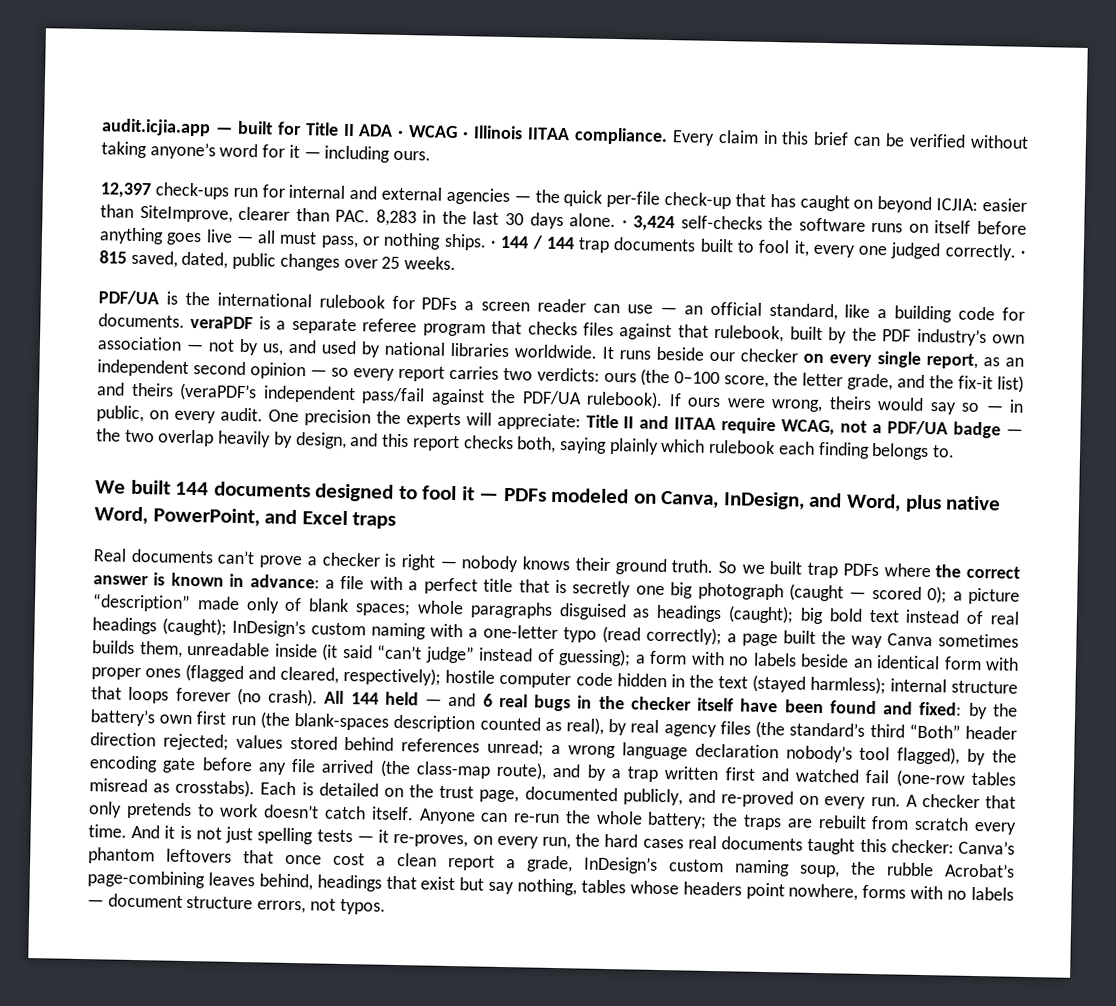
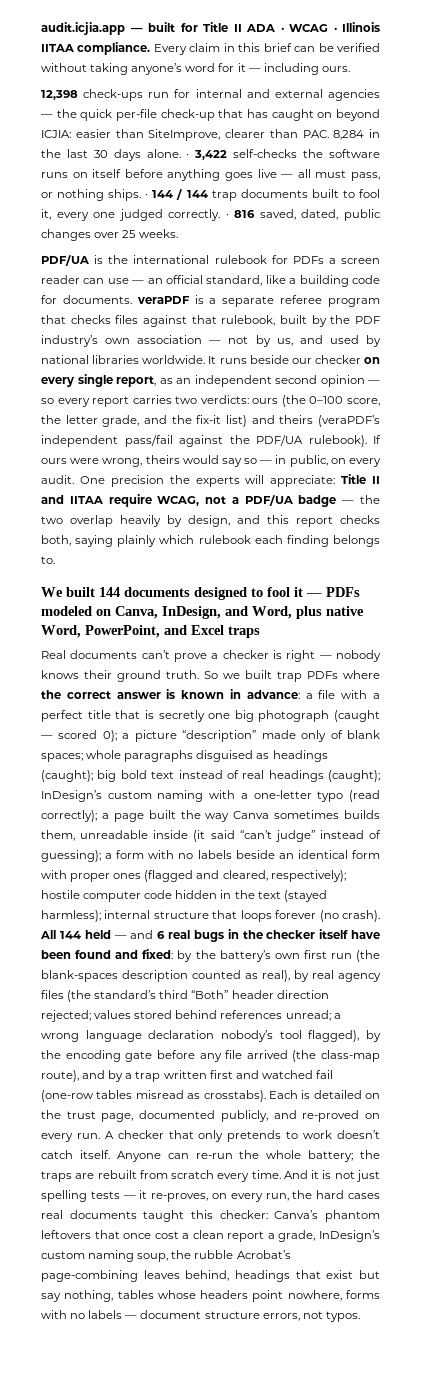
- 12,397 check-ups run for internal and external agencies — the quick per-file check-up that has caught on beyond ICJIA: easier than SiteImprove, clearer than PAC. 8,283 in the last 30 days alone.
+ 12,398 check-ups run for internal and external agencies — the quick per-file check-up that has caught on beyond ICJIA: easier than SiteImprove, clearer than PAC. 8,284 in the last 30 days alone.
- · 3,424 self-checks the software runs on itself before anything goes live — all must pass, or nothing ships.
+ · 3,422 self-checks the software runs on itself before anything goes live — all must pass, or nothing ships.
- · 815 saved, dated, public changes over 25 weeks.
+ · 816 saved, dated, public changes over 25 weeks.

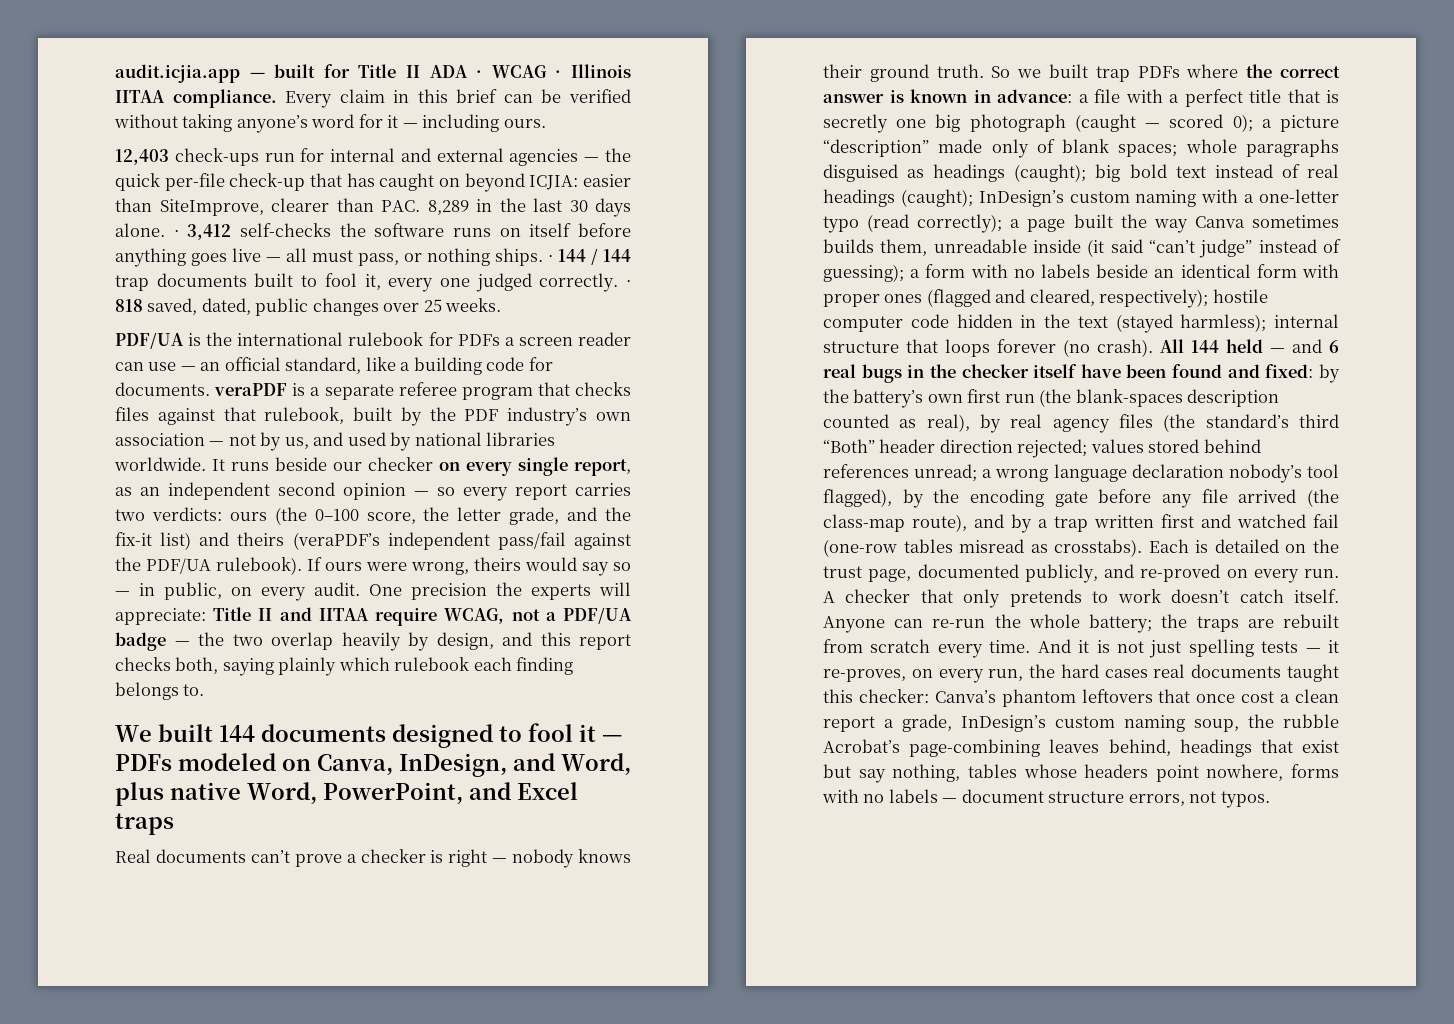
- 12,398 check-ups run for internal and external agencies — the quick per-file check-up that has caught on beyond ICJIA: easier than SiteImprove, clearer than PAC. 8,284 in the last 30 days alone.
+ 12,403 check-ups run for internal and external agencies — the quick per-file check-up that has caught on beyond ICJIA: easier than SiteImprove, clearer than PAC. 8,289 in the last 30 days alone.
- · 3,422 self-checks the software runs on itself before anything goes live — all must pass, or nothing ships.
+ · 3,412 self-checks the software runs on itself before anything goes live — all must pass, or nothing ships.
- · 816 saved, dated, public changes over 25 weeks.
+ · 818 saved, dated, public changes over 25 weeks.

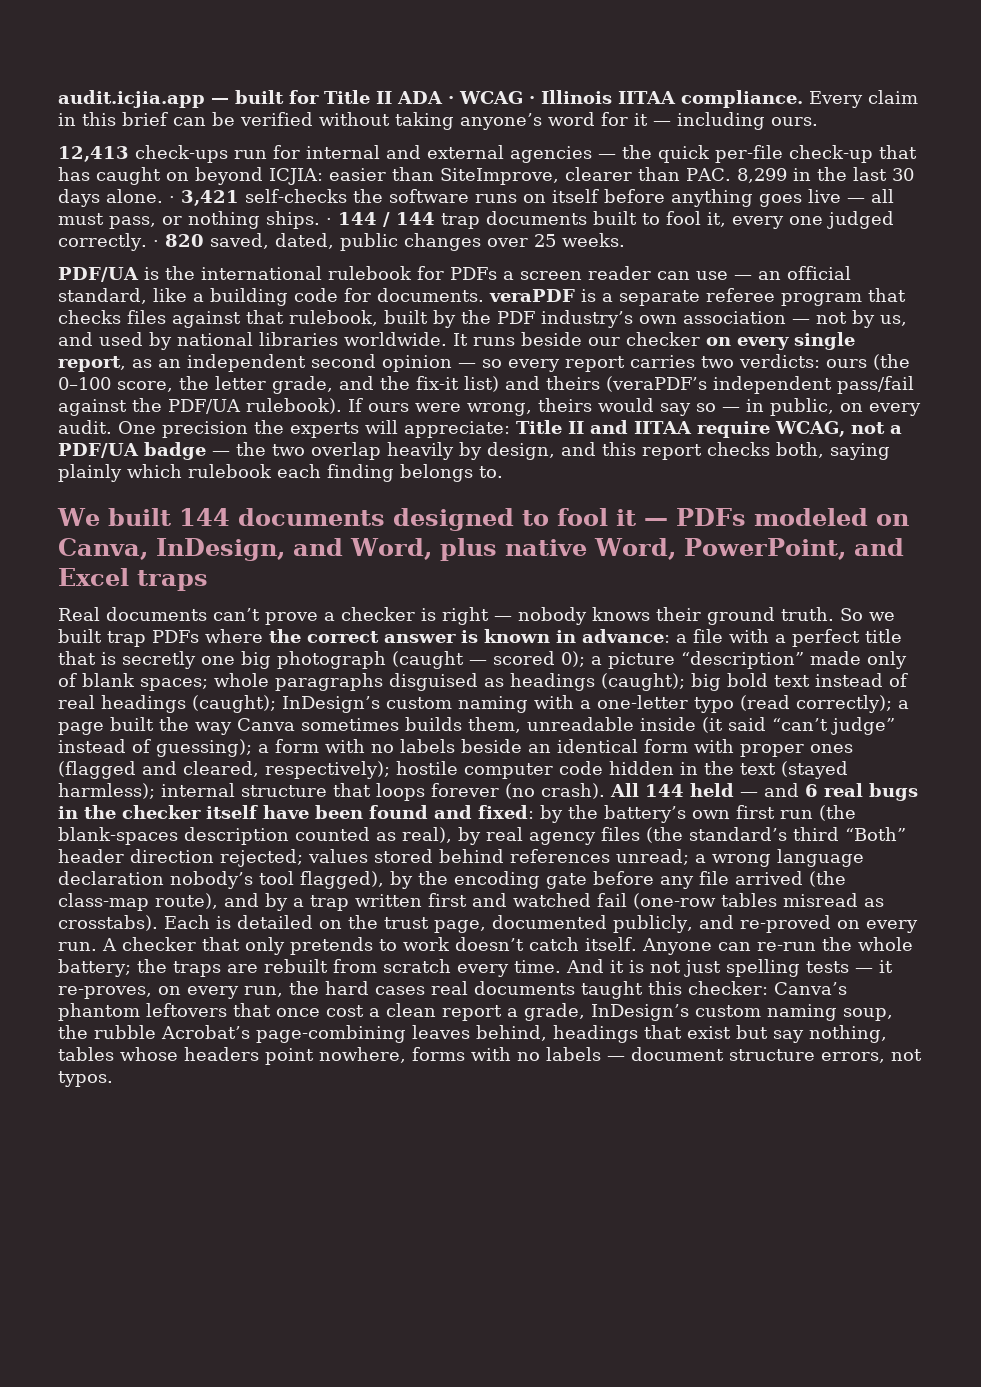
- 12,403 check-ups run for internal and external agencies — the quick per-file check-up that has caught on beyond ICJIA: easier than SiteImprove, clearer than PAC. 8,289 in the last 30 days alone.
+ 12,413 check-ups run for internal and external agencies — the quick per-file check-up that has caught on beyond ICJIA: easier than SiteImprove, clearer than PAC. 8,299 in the last 30 days alone.
- · 3,412 self-checks the software runs on itself before anything goes live — all must pass, or nothing ships.
+ · 3,421 self-checks the software runs on itself before anything goes live — all must pass, or nothing ships.
- · 818 saved, dated, public changes over 25 weeks.
+ · 820 saved, dated, public changes over 25 weeks.

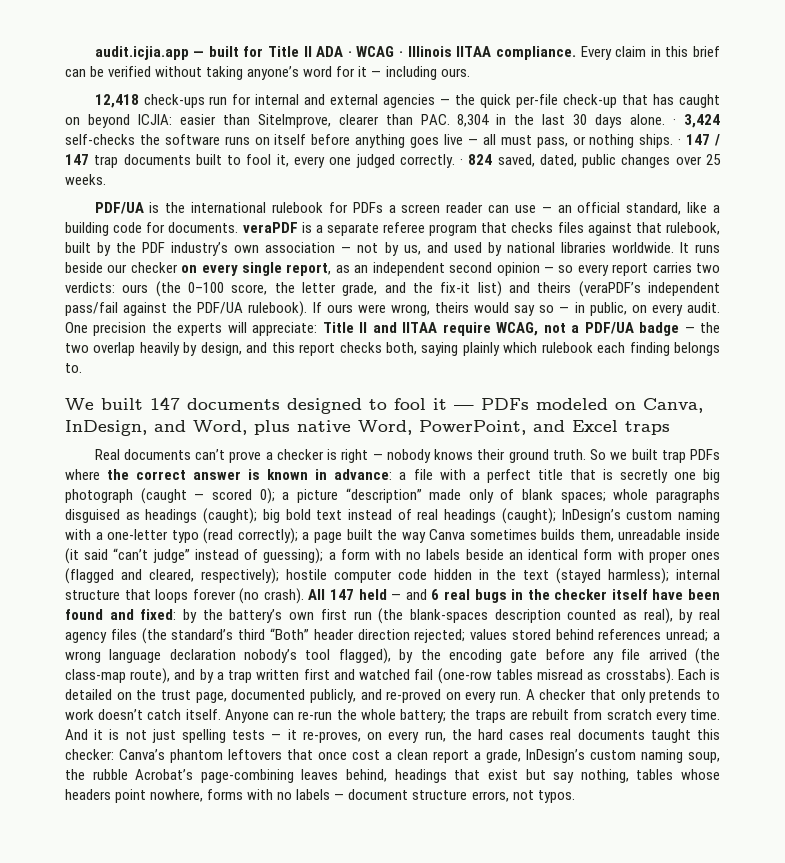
- 12,413 check-ups run for internal and external agencies — the quick per-file check-up that has caught on beyond ICJIA: easier than SiteImprove, clearer than PAC. 8,299 in the last 30 days alone.
+ 12,418 check-ups run for internal and external agencies — the quick per-file check-up that has caught on beyond ICJIA: easier than SiteImprove, clearer than PAC. 8,304 in the last 30 days alone.
- · 3,421 self-checks the software runs on itself before anything goes live — all must pass, or nothing ships.
+ · 3,424 self-checks the software runs on itself before anything goes live — all must pass, or nothing ships.
- · 144 / 144 trap documents built to fool it, every one judged correctly.
+ · 147 / 147 trap documents built to fool it, every one judged correctly.
- · 820 saved, dated, public changes over 25 weeks.
+ · 824 saved, dated, public changes over 25 weeks.
- We built 144 documents designed to fool it — PDFs modeled on Canva, InDesign, and Word, plus native Word, PowerPoint, and Excel traps
+ We built 147 documents designed to fool it — PDFs modeled on Canva, InDesign, and Word, plus native Word, PowerPoint, and Excel traps
- All 144 held — and 6 real bugs in the checker itself have been found and fixed:
+ All 147 held — and 6 real bugs in the checker itself have been found and fixed:

